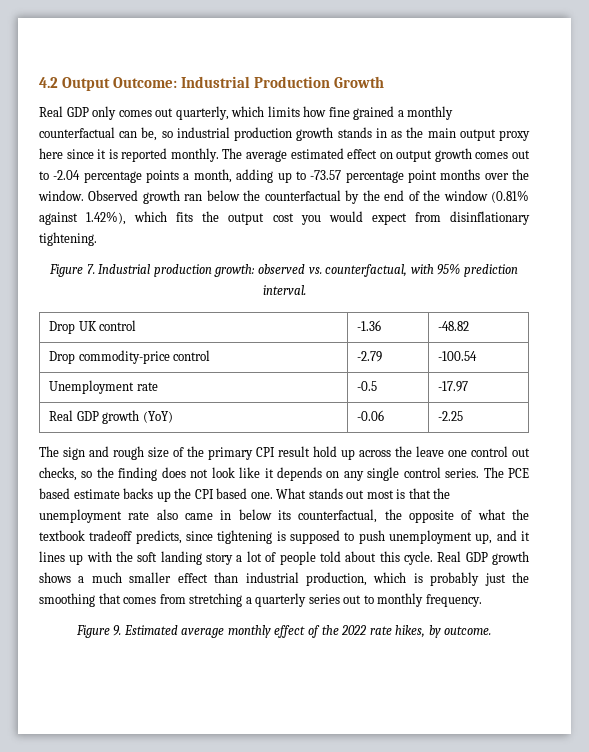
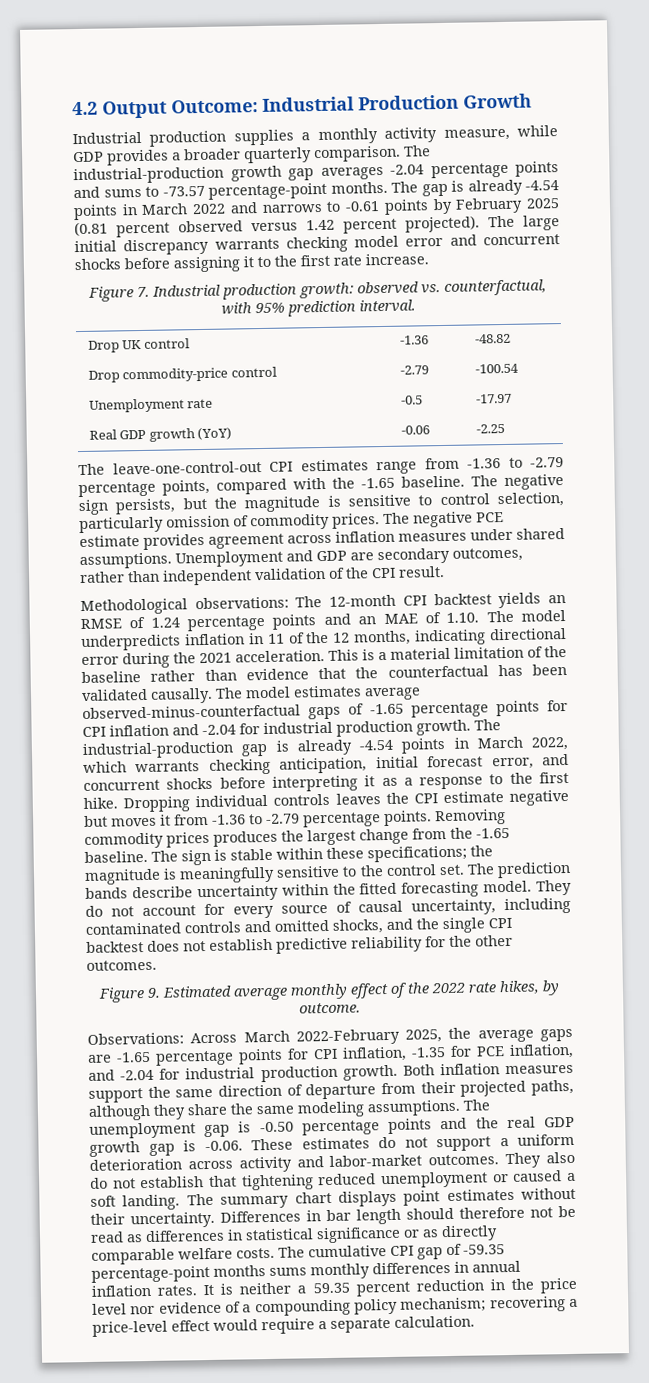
- Real GDP only comes out quarterly, which limits how fine grained a monthly counterfactual can be, so industrial production growth stands in as the main output proxy here since it is reported monthly. The average estimated effect on output growth comes out to -2.04 percentage points a month, adding up to -73.57 percentage point months over the window. Observed growth ran below the counterfactual by the end of the window (0.81% against 1.42%), which fits the output cost you would expect from disinflationary tightening.
+ Industrial production supplies a monthly activity measure, while GDP provides a broader quarterly comparison. The industrial-production growth gap averages -2.04 percentage points and sums to -73.57 percentage-point months. The gap is already -4.54 points in March 2022 and narrows to -0.61 points by February 2025 (0.81 percent observed versus 1.42 percent projected). The large initial discrepancy warrants checking model error and concurrent shocks before assigning it to the first rate increase.
- The sign and rough size of the primary CPI result hold up across the leave one control out checks, so the finding does not look like it depends on any single control series. The PCE based estimate backs up the CPI based one. What stands out most is that the unemployment rate also came in below its counterfactual, the opposite of what the textbook tradeoff predicts, since tightening is supposed to push unemployment up, and it lines up with the soft landing story a lot of people told about this cycle. Real GDP growth shows a much smaller effect than industrial production, which is probably just the smoothing that comes from stretching a quarterly series out to monthly frequency.
+ The leave-one-control-out CPI estimates range from -1.36 to -2.79 percentage points, compared with the -1.65 baseline. The negative sign persists, but the magnitude is sensitive to control selection, particularly omission of commodity prices. The negative PCE estimate provides agreement across inflation measures under shared assumptions. Unemployment and GDP are secondary outcomes, rather than independent validation of the CPI result.
+ Methodological observations: The 12-month CPI backtest yields an RMSE of 1.24 percentage points and an MAE of 1.10. The model underpredicts inflation in 11 of the 12 months, indicating directional error during the 2021 acceleration. This is a material limitation of the baseline rather than evidence that the counterfactual has been validated causally. The model estimates average observed-minus-counterfactual gaps of -1.65 percentage points for CPI inflation and -2.04 for industrial production growth. The industrial-production gap is already -4.54 points in March 2022, which warrants checking anticipation, initial forecast error, and concurrent shocks before interpreting it as a response to the first hike. Dropping individual controls leaves the CPI estimate negative but moves it from -1.36 to -2.79 percentage points. Removing commodity prices produces the largest change from the -1.65 baseline. The sign is stable within these specifications; the magnitude is meaningfully sensitive to the control set. The prediction bands describe uncertainty within the fitted forecasting model. They do not account for every source of causal uncertainty, including contaminated controls and omitted shocks, and the single CPI backtest does not establish predictive reliability for the other outcomes.
+ Observations: Across March 2022-February 2025, the average gaps are -1.65 percentage points for CPI inflation, -1.35 for PCE inflation, and -2.04 for industrial production growth. Both inflation measures support the same direction of departure from their projected paths, although they share the same modeling assumptions. The unemployment gap is -0.50 percentage points and the real GDP growth gap is -0.06. These estimates do not support a uniform deterioration across activity and labor-market outcomes. They also do not establish that tightening reduced unemployment or caused a soft landing. The summary chart displays point estimates without their uncertainty. Differences in bar length should therefore not be read as differences in statistical significance or as directly comparable welfare costs. The cumulative CPI gap of -59.35 percentage-point months sums monthly differences in annual inflation rates. It is neither a 59.35 percent reduction in the price level nor evidence of a compounding policy mechanism; recovering a price-level effect would require a separate calculation.

